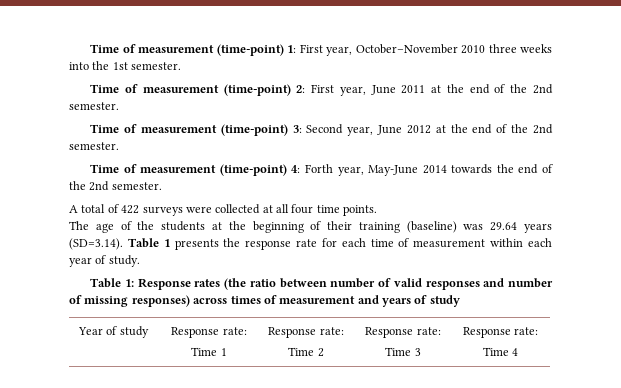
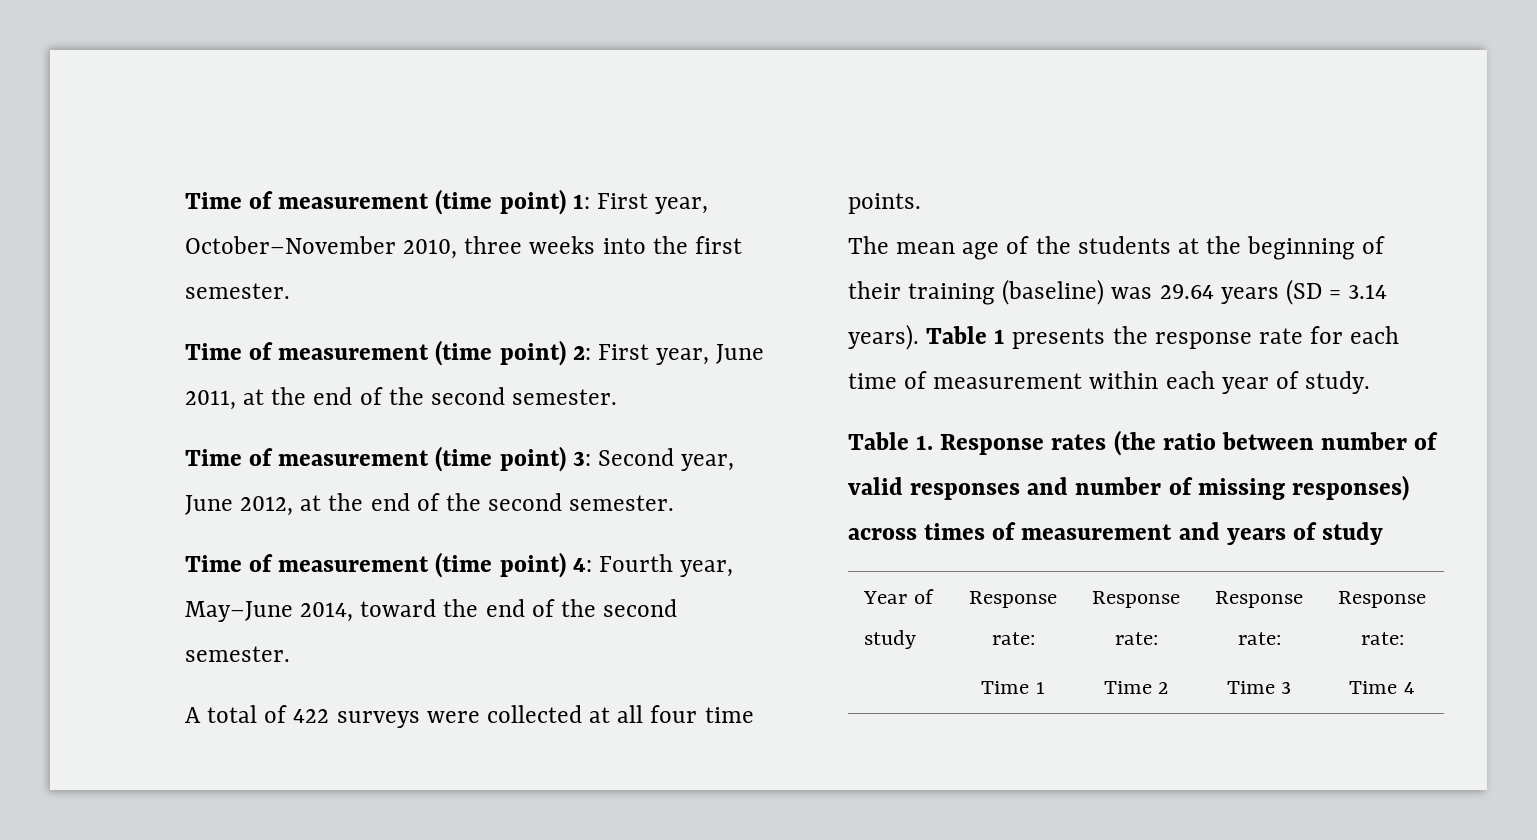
- Time of measurement (time-point) 1: First year, October–November 2010 three weeks into the 1st semester.
- Time of measurement (time-point) 2: First year, June 2011 at the end of the 2nd semester.
- Time of measurement (time-point) 3: Second year, June 2012 at the end of the 2nd semester.
- Time of measurement (time-point) 4: Forth year, May-June 2014 towards the end of the 2nd semester.
+ Time of measurement (time point) 1: First year, October–November 2010, three weeks into the first semester.
+ Time of measurement (time point) 2: First year, June 2011, at the end of the second semester.
+ Time of measurement (time point) 3: Second year, June 2012, at the end of the second semester.
+ Time of measurement (time point) 4: Fourth year, May–June 2014, toward the end of the second semester.
- The age of the students at the beginning of their training (baseline) was 29.64 years (SD=3.14). Table 1 presents the response rate for each time of measurement within each year of study.
+ The mean age of the students at the beginning of their training (baseline) was 29.64 years (SD = 3.14 years). Table 1 presents the response rate for each time of measurement within each year of study.
- Table 1: Response rates (the ratio between number of valid responses and number of missing responses) across times of measurement and years of study
+ Table 1. Response rates (the ratio between number of valid responses and number of missing responses) across times of measurement and years of study

